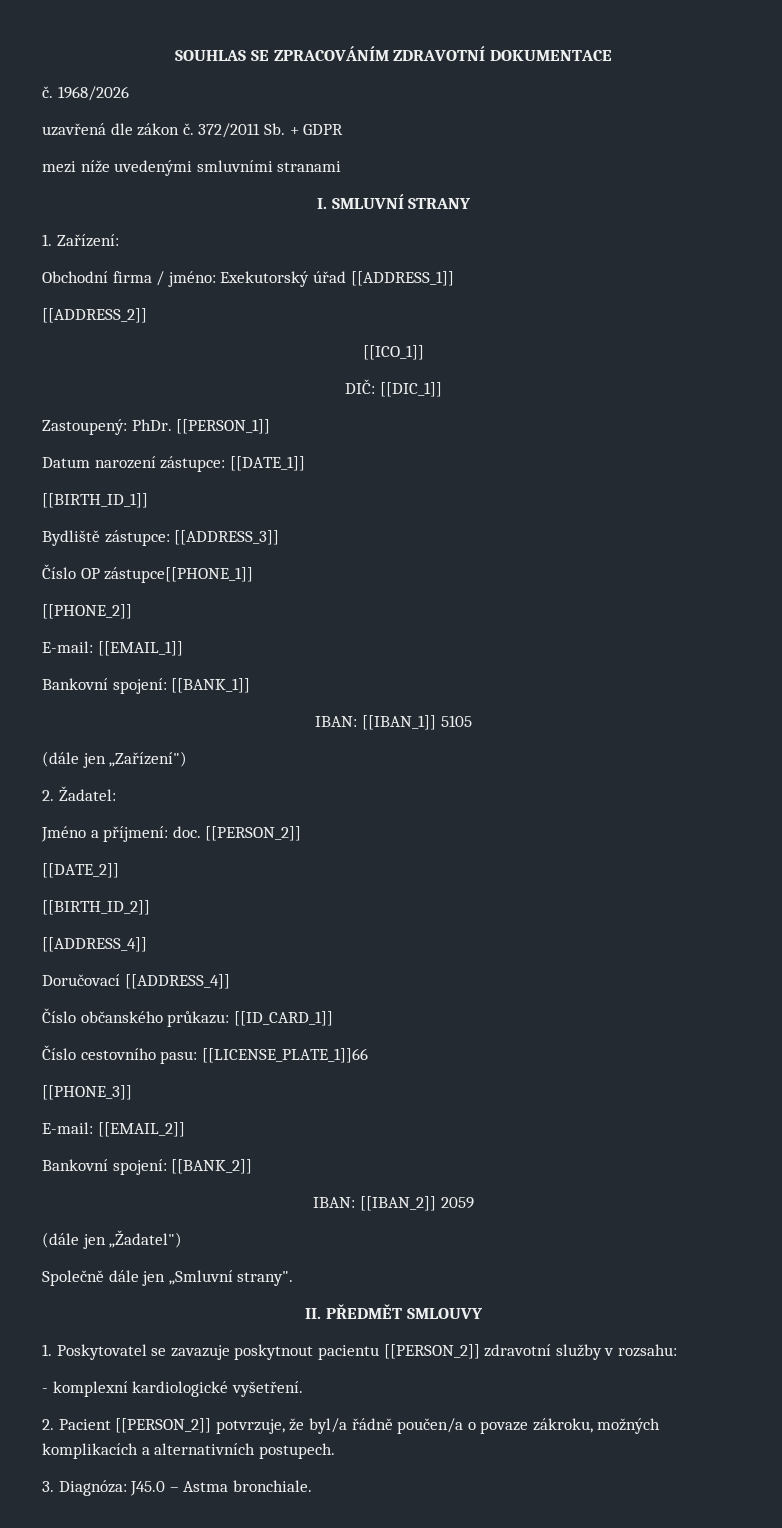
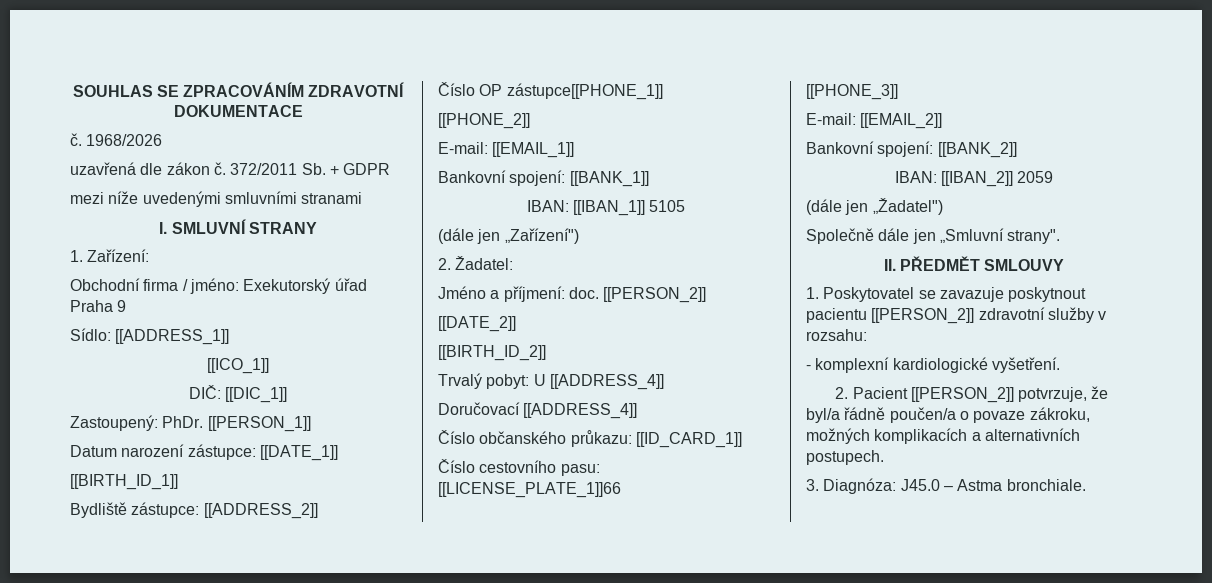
- Obchodní firma / jméno: Exekutorský úřad [[ADDRESS_1]]
+ Obchodní firma / jméno: Exekutorský úřad Praha 9
+ Sídlo: [[ADDRESS_1]]
- [[ADDRESS_2]]
- Bydliště zástupce: [[ADDRESS_3]]
+ Bydliště zástupce: [[ADDRESS_2]]
  [[BIRTH_ID_2]]
- [[ADDRESS_4]]
+ Trvalý pobyt: U [[ADDRESS_4]]

